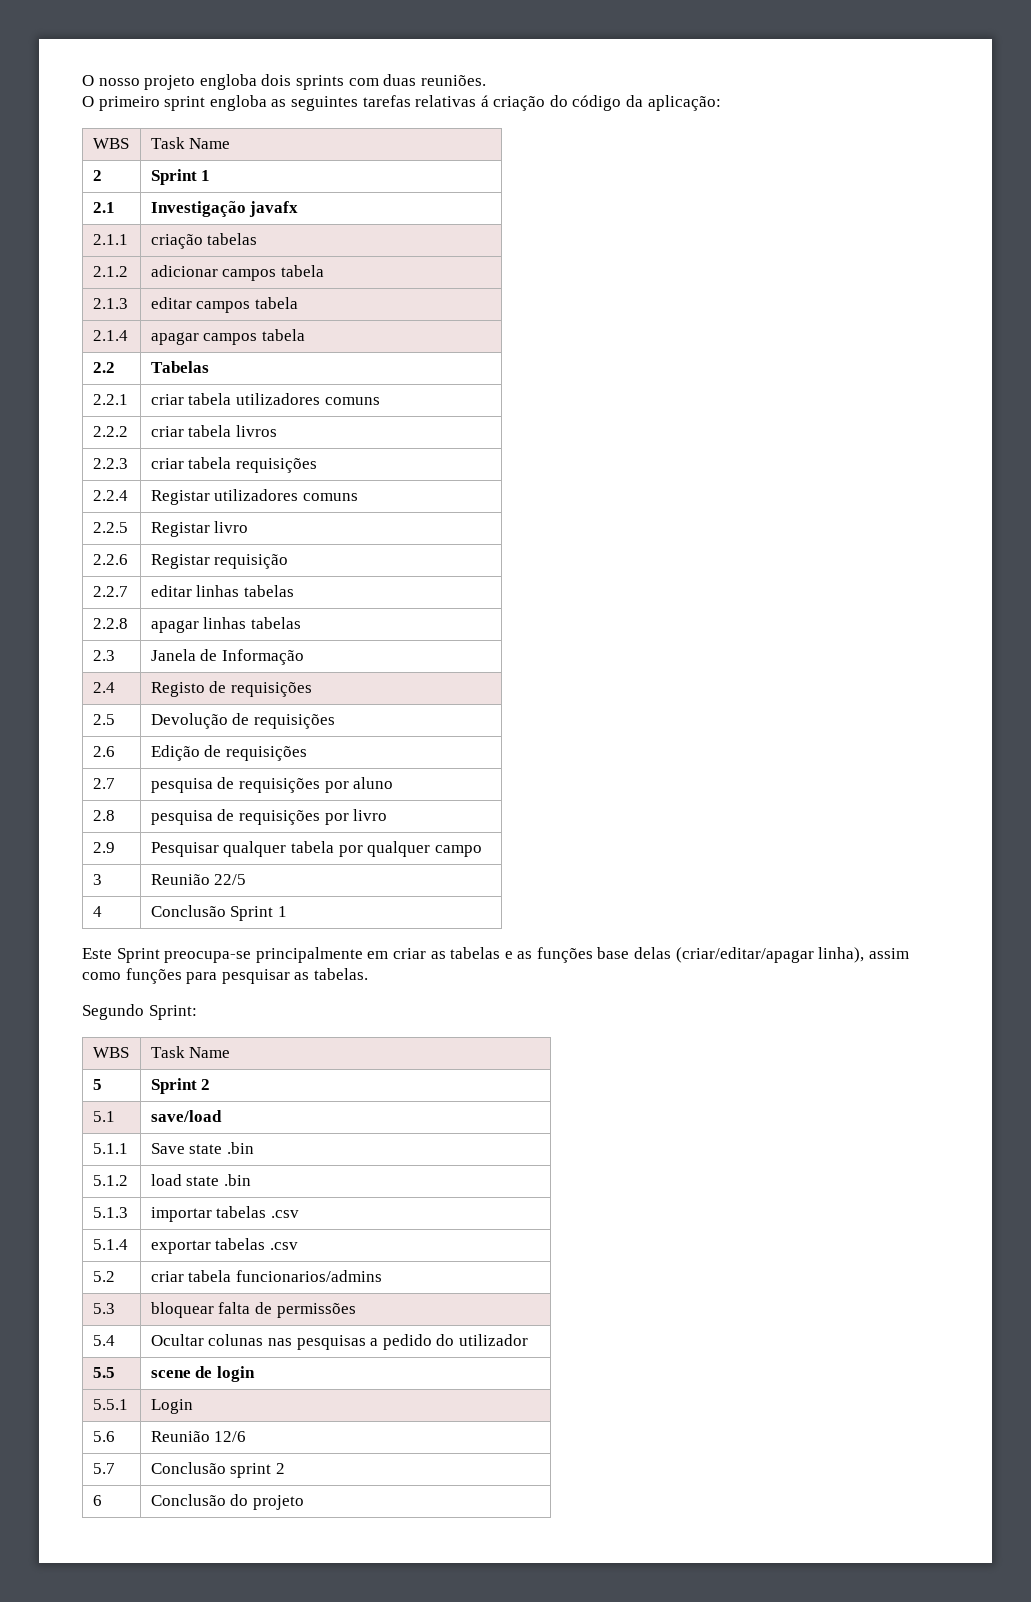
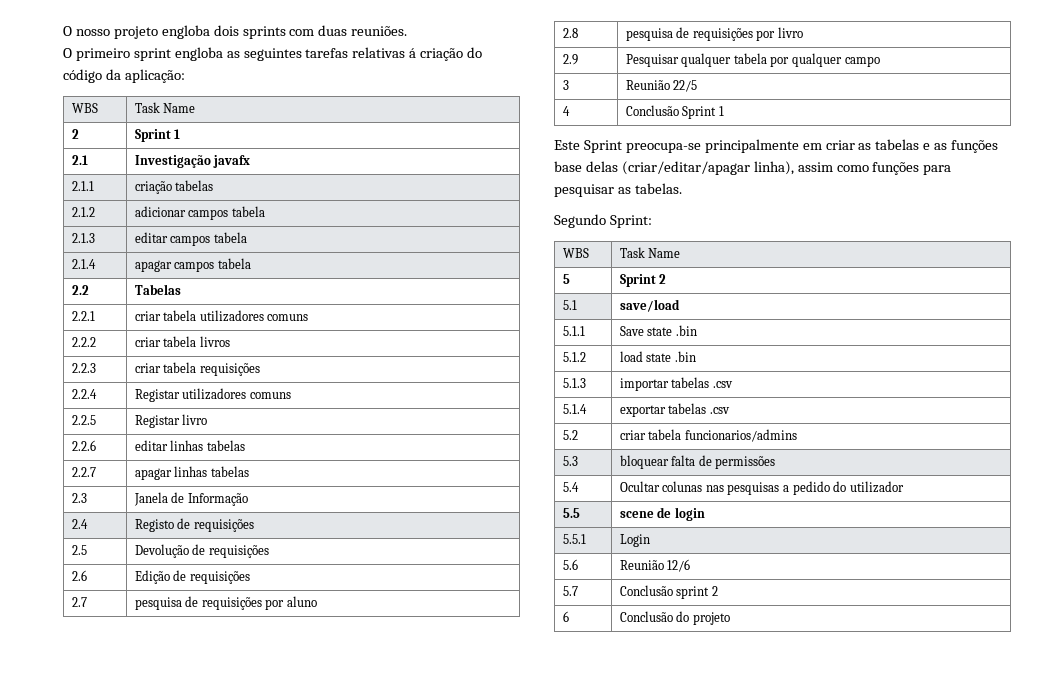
- 2.2.6 | Registar requisição
- 2.2.7 | editar linhas tabelas
+ 2.2.6 | editar linhas tabelas
- 2.2.8 | apagar linhas tabelas
+ 2.2.7 | apagar linhas tabelas

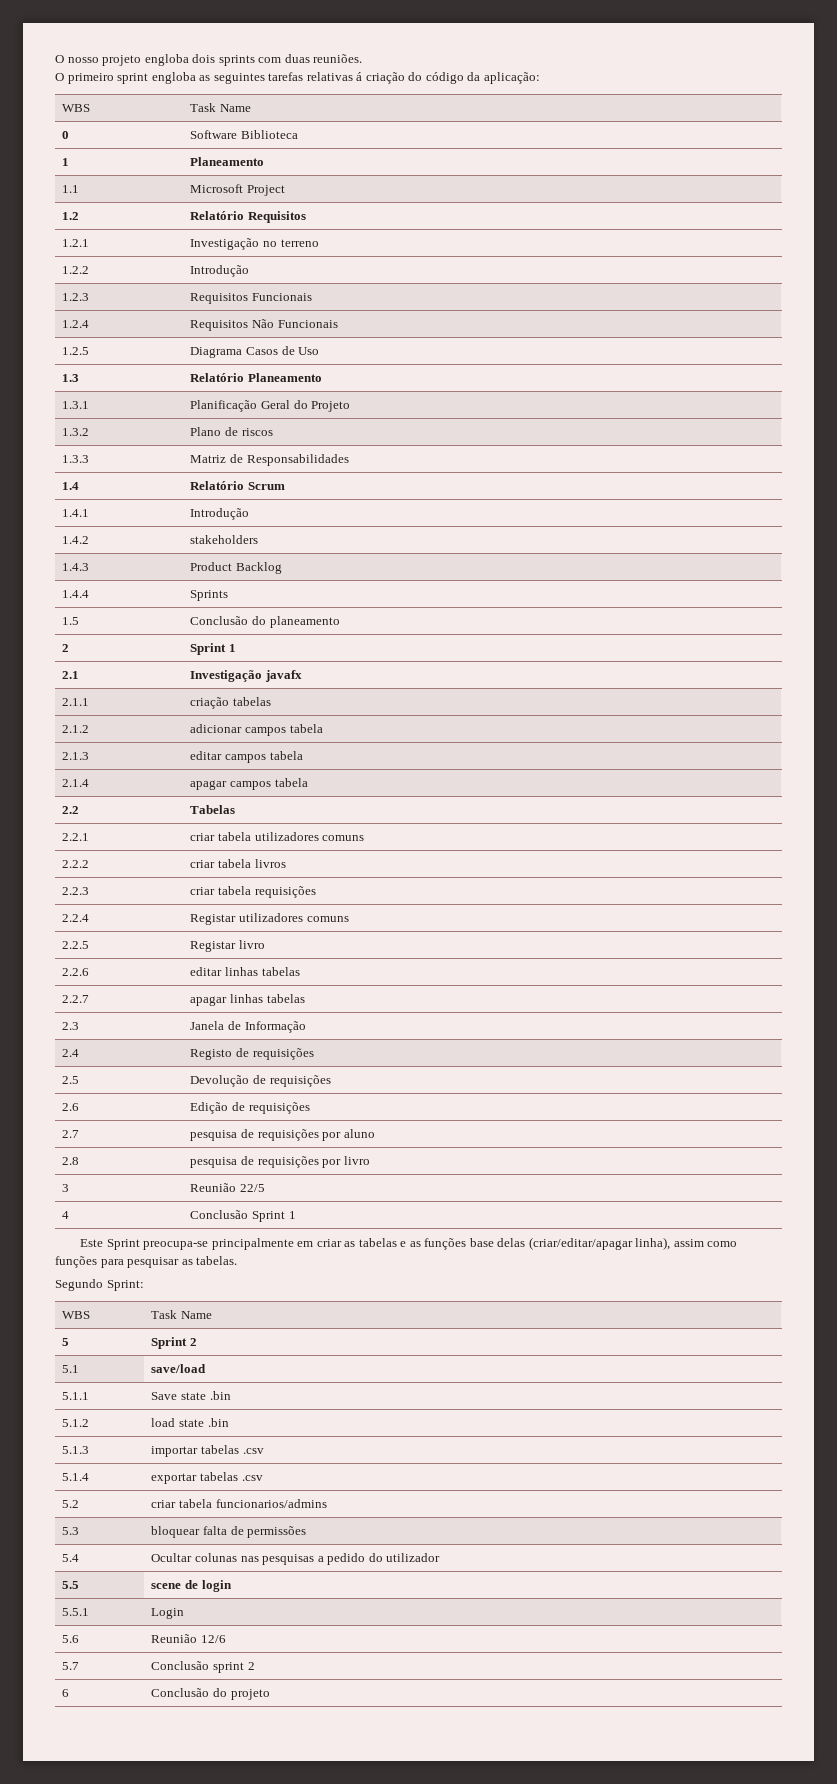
+ 0 | Software Biblioteca
+ 1 | Planeamento
+ 1.1 | Microsoft Project
+ 1.2 | Relatório Requisitos
+ 1.2.1 | Investigação no terreno
+ 1.2.2 | Introdução
+ 1.2.3 | Requisitos Funcionais
+ 1.2.4 | Requisitos Não Funcionais
+ 1.2.5 | Diagrama Casos de Uso
+ 1.3 | Relatório Planeamento
+ 1.3.1 | Planificação Geral do Projeto
+ 1.3.2 | Plano de riscos
+ 1.3.3 | Matriz de Responsabilidades
+ 1.4 | Relatório Scrum
+ 1.4.1 | Introdução
+ 1.4.2 | stakeholders
+ 1.4.3 | Product Backlog
+ 1.4.4 | Sprints
+ 1.5 | Conclusão do planeamento
- 2.9 | Pesquisar qualquer tabela por qualquer campo

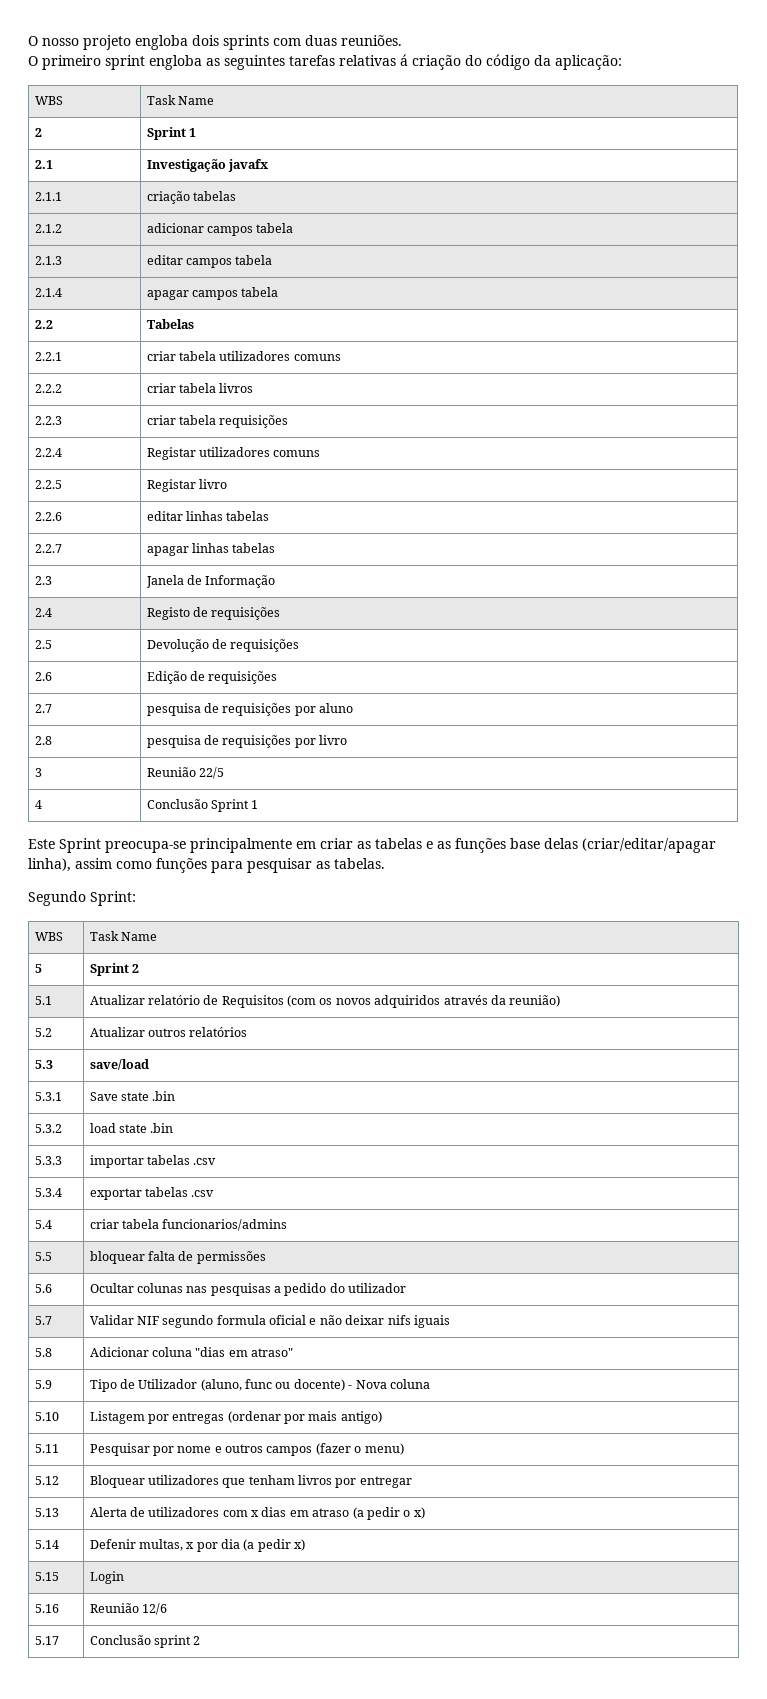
- 0 | Software Biblioteca
- 1 | Planeamento
- 1.1 | Microsoft Project
- 1.2 | Relatório Requisitos
- 1.2.1 | Investigação no terreno
- 1.2.2 | Introdução
- 1.2.3 | Requisitos Funcionais
- 1.2.4 | Requisitos Não Funcionais
- 1.2.5 | Diagrama Casos de Uso
- 1.3 | Relatório Planeamento
- 1.3.1 | Planificação Geral do Projeto
- 1.3.2 | Plano de riscos
- 1.3.3 | Matriz de Responsabilidades
- 1.4 | Relatório Scrum
- 1.4.1 | Introdução
- 1.4.2 | stakeholders
- 1.4.3 | Product Backlog
- 1.4.4 | Sprints
- 1.5 | Conclusão do planeamento
- 5.1 | save/load
+ 5.1 | Atualizar relatório de Requisitos (com os novos adquiridos através da reunião)
+ 5.2 | Atualizar outros relatórios
+ 5.3 | save/load
- 5.1.1 | Save state .bin
+ 5.3.1 | Save state .bin
- 5.1.2 | load state .bin
+ 5.3.2 | load state .bin
- 5.1.3 | importar tabelas .csv
+ 5.3.3 | importar tabelas .csv
- 5.1.4 | exportar tabelas .csv
+ 5.3.4 | exportar tabelas .csv
- 5.2 | criar tabela funcionarios/admins
+ 5.4 | criar tabela funcionarios/admins
- 5.3 | bloquear falta de permissões
+ 5.5 | bloquear falta de permissões
- 5.4 | Ocultar colunas nas pesquisas a pedido do utilizador
+ 5.6 | Ocultar colunas nas pesquisas a pedido do utilizador
- 5.5 | scene de login
- 5.5.1 | Login
+ 5.7 | Validar NIF segundo formula oficial e não deixar nifs iguais
+ 5.8 | Adicionar coluna "dias em atraso"
+ 5.9 | Tipo de Utilizador (aluno, func ou docente) - Nova coluna
+ 5.10 | Listagem por entregas (ordenar por mais antigo)
+ 5.11 | Pesquisar por nome e outros campos (fazer o menu)
+ 5.12 | Bloquear utilizadores que tenham livros por entregar
+ 5.13 | Alerta de utilizadores com x dias em atraso (a pedir o x)
+ 5.14 | Defenir multas, x por dia (a pedir x)
+ 5.15 | Login
- 5.6 | Reunião 12/6
+ 5.16 | Reunião 12/6
- 5.7 | Conclusão sprint 2
+ 5.17 | Conclusão sprint 2
- 6 | Conclusão do projeto

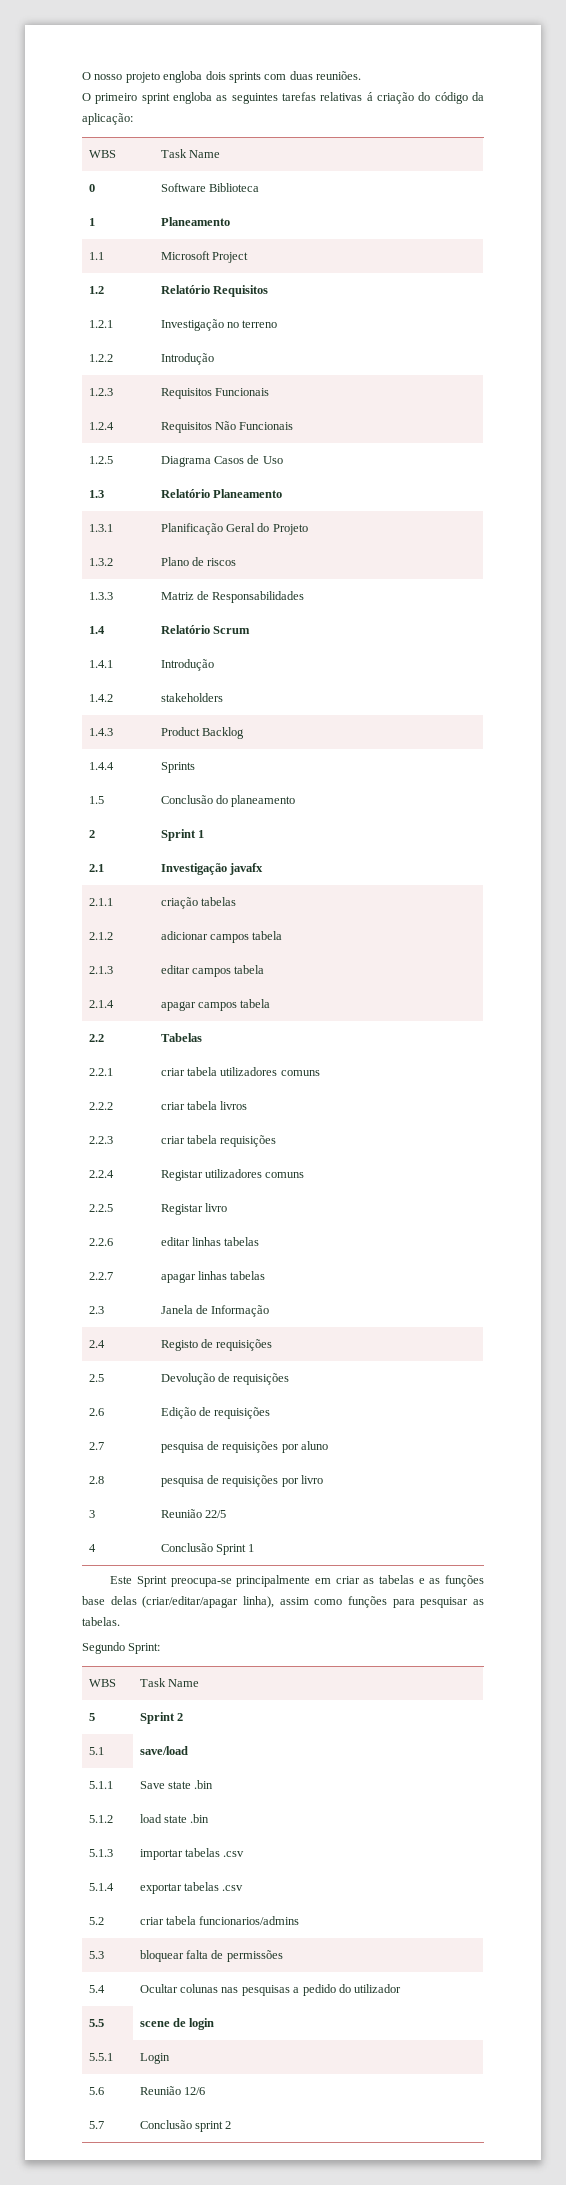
+ 0 | Software Biblioteca
+ 1 | Planeamento
+ 1.1 | Microsoft Project
+ 1.2 | Relatório Requisitos
+ 1.2.1 | Investigação no terreno
+ 1.2.2 | Introdução
+ 1.2.3 | Requisitos Funcionais
+ 1.2.4 | Requisitos Não Funcionais
+ 1.2.5 | Diagrama Casos de Uso
+ 1.3 | Relatório Planeamento
+ 1.3.1 | Planificação Geral do Projeto
+ 1.3.2 | Plano de riscos
+ 1.3.3 | Matriz de Responsabilidades
+ 1.4 | Relatório Scrum
+ 1.4.1 | Introdução
+ 1.4.2 | stakeholders
+ 1.4.3 | Product Backlog
+ 1.4.4 | Sprints
+ 1.5 | Conclusão do planeamento
- 5.1 | Atualizar relatório de Requisitos (com os novos adquiridos através da reunião)
- 5.2 | Atualizar outros relatórios
- 5.3 | save/load
+ 5.1 | save/load
- 5.3.1 | Save state .bin
+ 5.1.1 | Save state .bin
- 5.3.2 | load state .bin
+ 5.1.2 | load state .bin
- 5.3.3 | importar tabelas .csv
+ 5.1.3 | importar tabelas .csv
- 5.3.4 | exportar tabelas .csv
+ 5.1.4 | exportar tabelas .csv
- 5.4 | criar tabela funcionarios/admins
+ 5.2 | criar tabela funcionarios/admins
- 5.5 | bloquear falta de permissões
+ 5.3 | bloquear falta de permissões
- 5.6 | Ocultar colunas nas pesquisas a pedido do utilizador
+ 5.4 | Ocultar colunas nas pesquisas a pedido do utilizador
- 5.7 | Validar NIF segundo formula oficial e não deixar nifs iguais
- 5.8 | Adicionar coluna "dias em atraso"
- 5.9 | Tipo de Utilizador (aluno, func ou docente) - Nova coluna
- 5.10 | Listagem por entregas (ordenar por mais antigo)
- 5.11 | Pesquisar por nome e outros campos (fazer o menu)
- 5.12 | Bloquear utilizadores que tenham livros por entregar
- 5.13 | Alerta de utilizadores com x dias em atraso (a pedir o x)
- 5.14 | Defenir multas, x por dia (a pedir x)
- 5.15 | Login
+ 5.5 | scene de login
+ 5.5.1 | Login
- 5.16 | Reunião 12/6
+ 5.6 | Reunião 12/6
- 5.17 | Conclusão sprint 2
+ 5.7 | Conclusão sprint 2

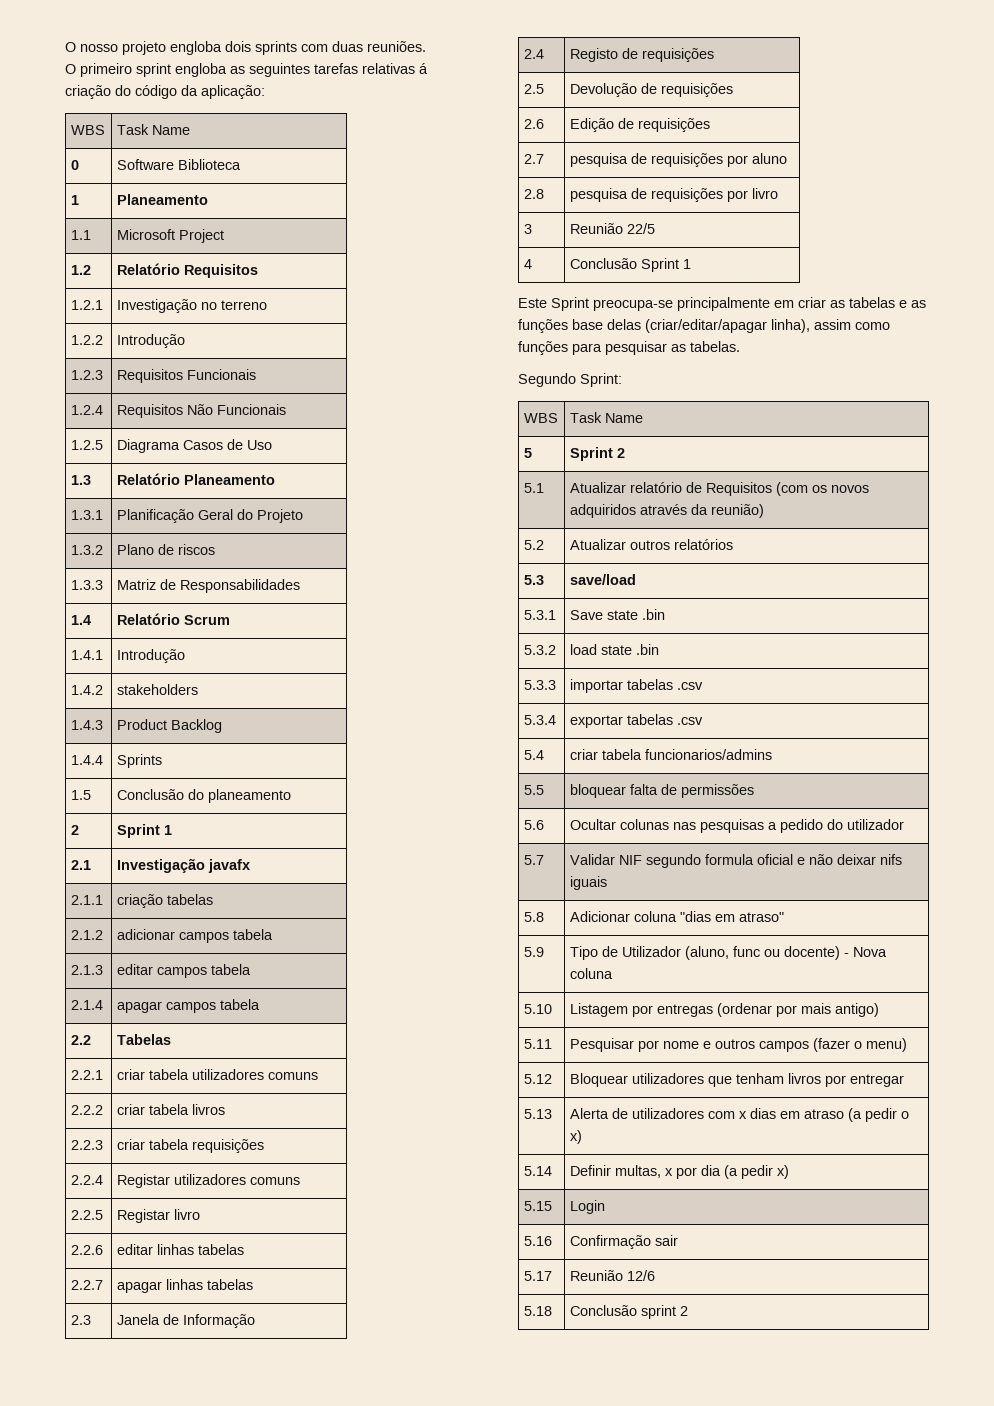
- 5.1 | save/load
+ 5.1 | Atualizar relatório de Requisitos (com os novos adquiridos através da reunião)
+ 5.2 | Atualizar outros relatórios
+ 5.3 | save/load
- 5.1.1 | Save state .bin
+ 5.3.1 | Save state .bin
- 5.1.2 | load state .bin
+ 5.3.2 | load state .bin
- 5.1.3 | importar tabelas .csv
+ 5.3.3 | importar tabelas .csv
- 5.1.4 | exportar tabelas .csv
+ 5.3.4 | exportar tabelas .csv
- 5.2 | criar tabela funcionarios/admins
+ 5.4 | criar tabela funcionarios/admins
- 5.3 | bloquear falta de permissões
+ 5.5 | bloquear falta de permissões
- 5.4 | Ocultar colunas nas pesquisas a pedido do utilizador
+ 5.6 | Ocultar colunas nas pesquisas a pedido do utilizador
- 5.5 | scene de login
- 5.5.1 | Login
- 5.6 | Reunião 12/6
+ 5.7 | Validar NIF segundo formula oficial e não deixar nifs iguais
+ 5.8 | Adicionar coluna "dias em atraso"
+ 5.9 | Tipo de Utilizador (aluno, func ou docente) - Nova coluna
+ 5.10 | Listagem por entregas (ordenar por mais antigo)
+ 5.11 | Pesquisar por nome e outros campos (fazer o menu)
+ 5.12 | Bloquear utilizadores que tenham livros por entregar
+ 5.13 | Alerta de utilizadores com x dias em atraso (a pedir o x)
+ 5.14 | Definir multas, x por dia (a pedir x)
+ 5.15 | Login
+ 5.16 | Confirmação sair
+ 5.17 | Reunião 12/6
- 5.7 | Conclusão sprint 2
+ 5.18 | Conclusão sprint 2

